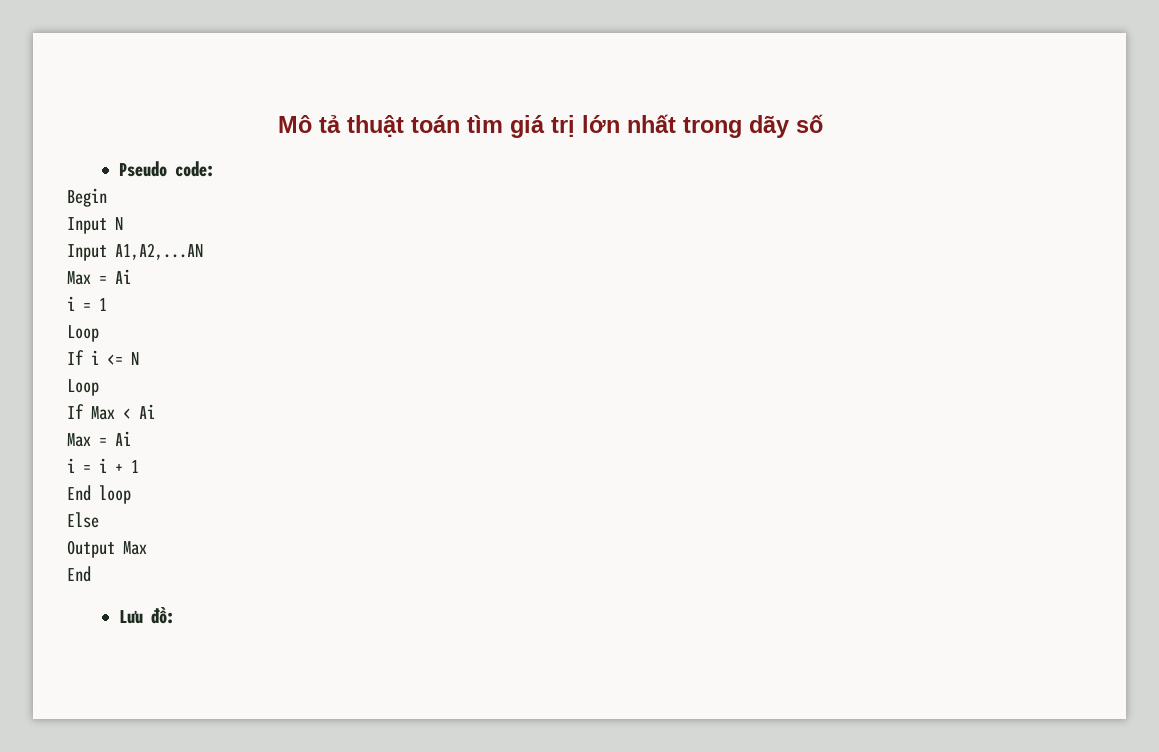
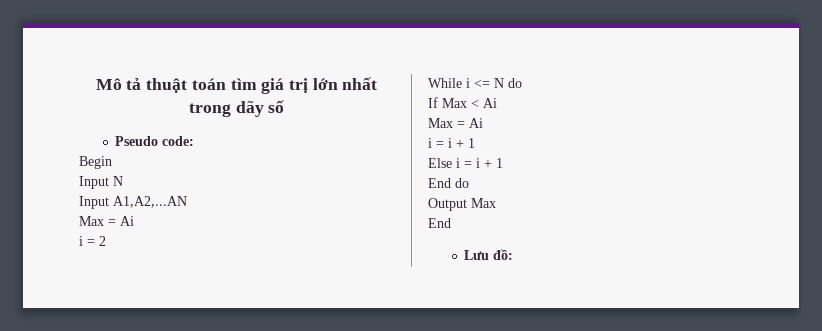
- i = 1
- Loop
- If i <= N
- Loop
+ i = 2
+ While i <= N do
- End loop
- Else
+ Else i = i + 1
+ End do

